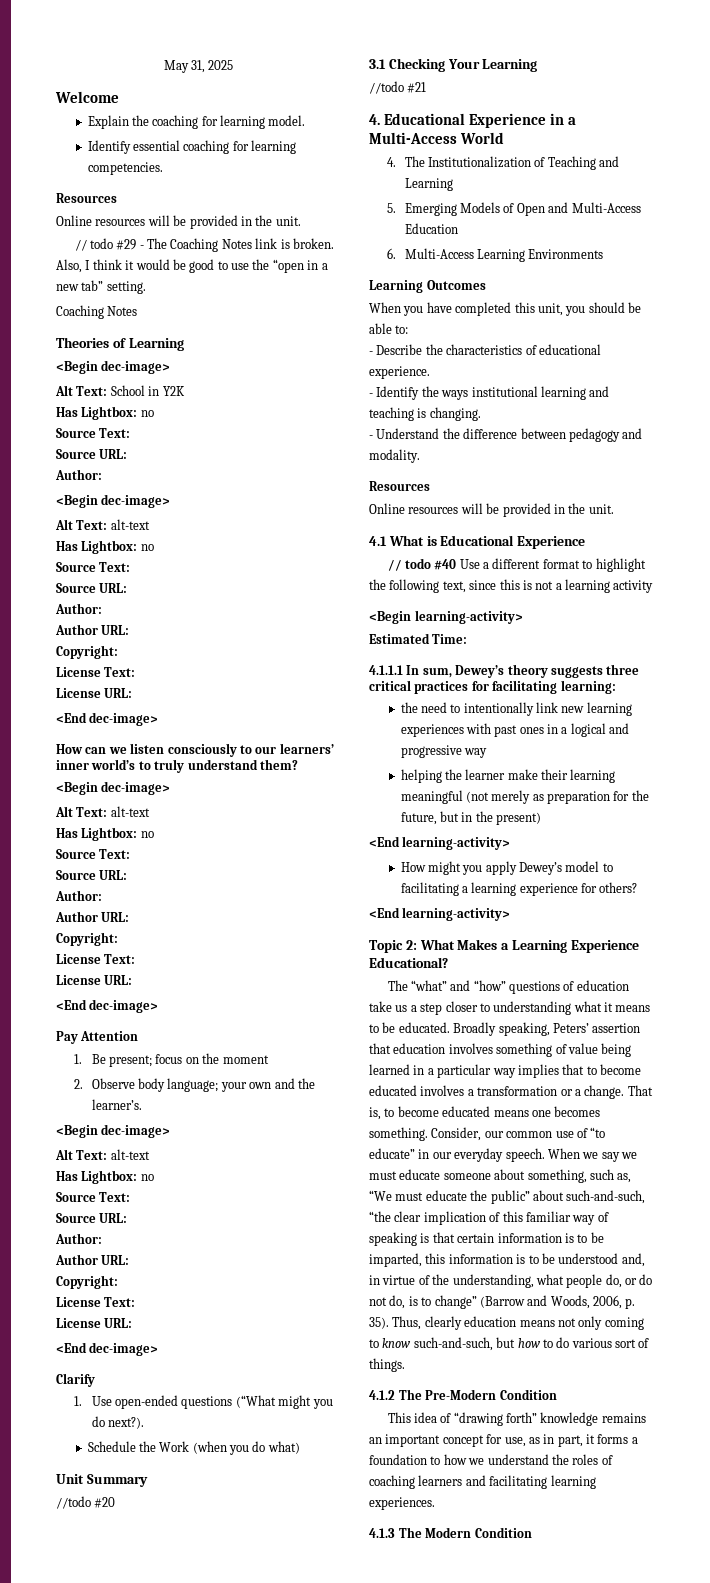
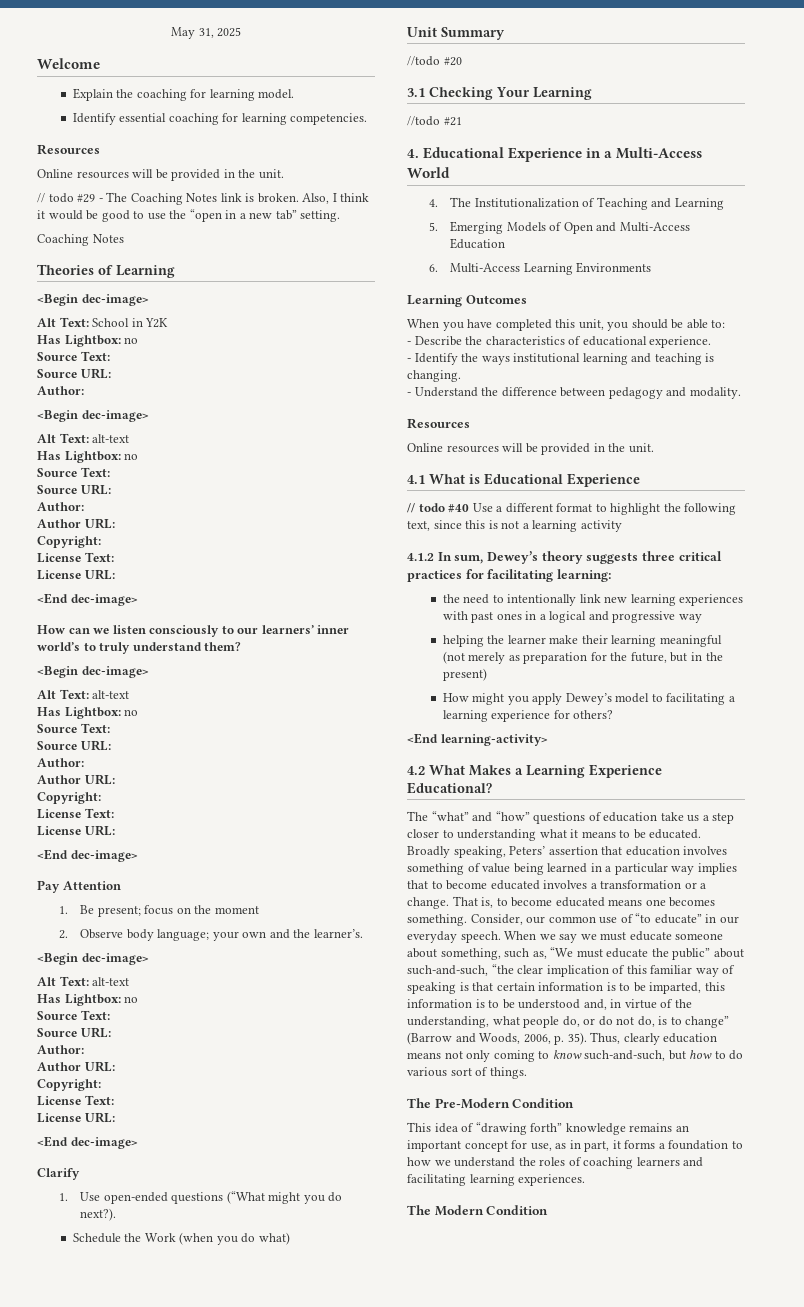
- <Begin learning-activity>
- Estimated Time:
- 4.1.1.1 In sum, Dewey’s theory suggests three critical practices for facilitating learning:
+ 4.1.2 In sum, Dewey’s theory suggests three critical practices for facilitating learning:
  helping the learner make their learning meaningful (not merely as preparation for the future, but in the present)
- <End learning-activity>
- Topic 2: What Makes a Learning Experience Educational?
+ 4.2 What Makes a Learning Experience Educational?
- 4.1.2 The Pre-Modern Condition
+ The Pre-Modern Condition
- 4.1.3 The Modern Condition
+ The Modern Condition

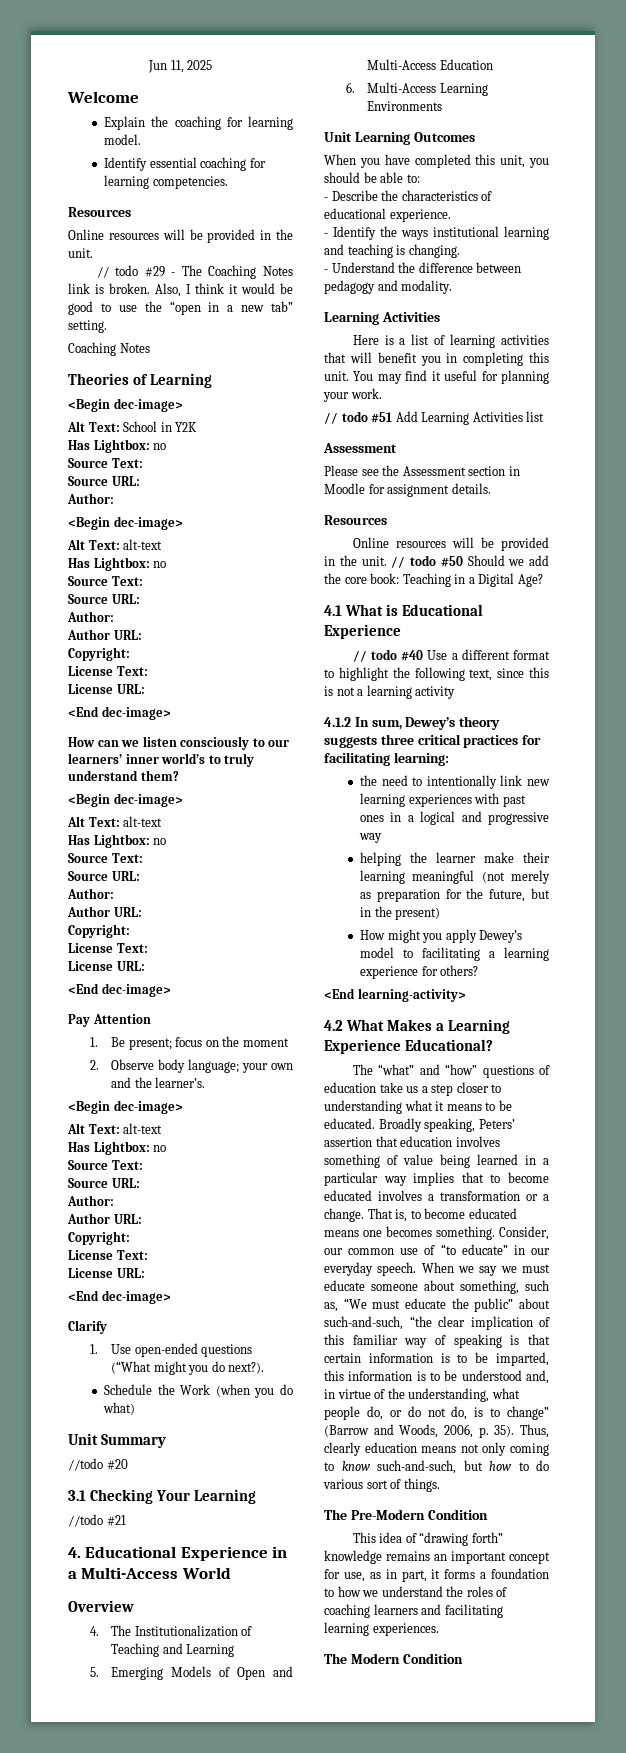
- May 31, 2025
+ Jun 11, 2025
+ Overview
- Learning Outcomes
+ Unit Learning Outcomes
  - Understand the difference between pedagogy and modality.
+ Learning Activities
+ Here is a list of learning activities that will benefit you in completing this unit. You may find it useful for planning your work.
+ // todo #51 Add Learning Activities list
+ Assessment
+ Please see the Assessment section in Moodle for assignment details.
  Resources
- Online resources will be provided in the unit.
+ Online resources will be provided in the unit. // todo #50 Should we add the core book: Teaching in a Digital Age?

